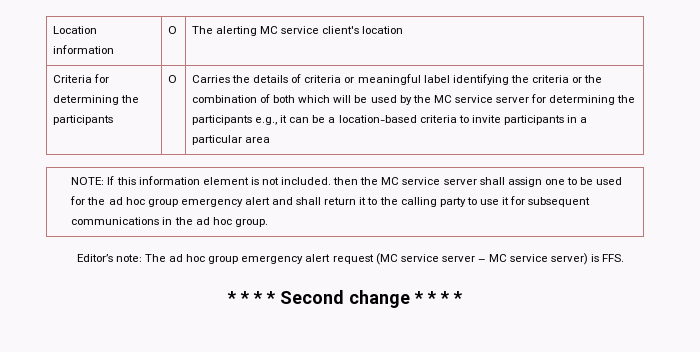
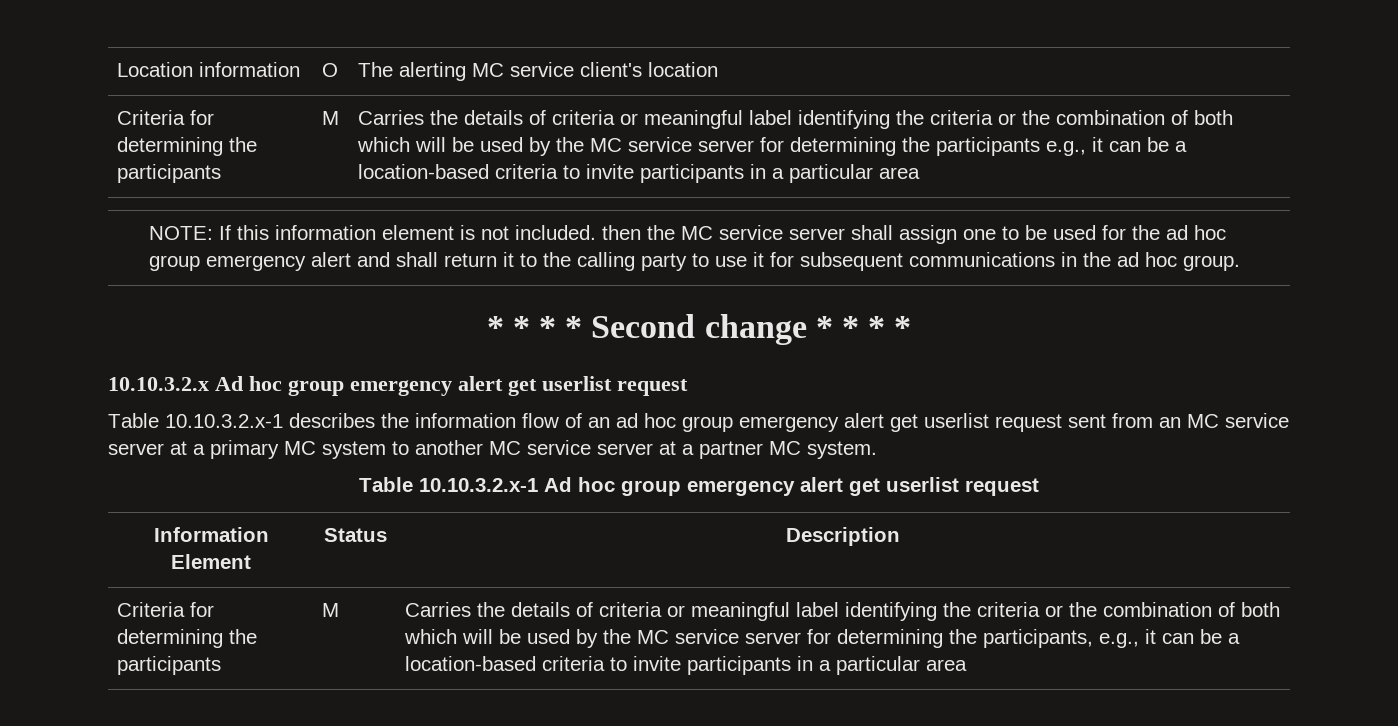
  Location information | O | The alerting MC service client's location
- Criteria for determining the participants | O
+ Criteria for determining the participants | M
- Editor’s note: The ad hoc group emergency alert request (MC service server – MC service server) is FFS.
+ 10.10.3.2.x Ad hoc group emergency alert get userlist request
+ Table 10.10.3.2.x-1 describes the information flow of an ad hoc group emergency alert get userlist request sent from an MC service server at a primary MC system to another MC service server at a partner MC system.
+ Table 10.10.3.2.x-1 Ad hoc group emergency alert get userlist request
+ Information Element | Status | Description
+ Criteria for determining the participants | M | Carries the details of criteria or meaningful label identifying the criteria or the combination of both which will be used by the MC service server for determining the participants, e.g., it can be a location-based criteria to invite participants in a particular area

